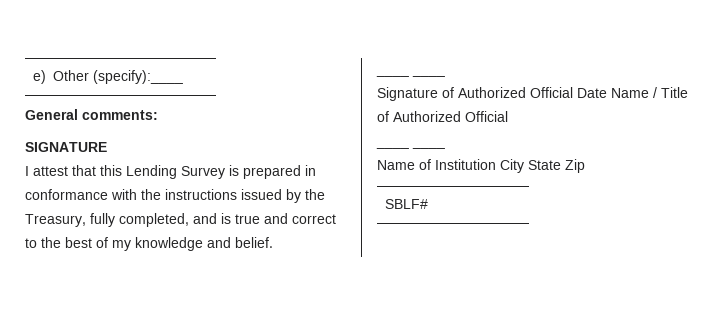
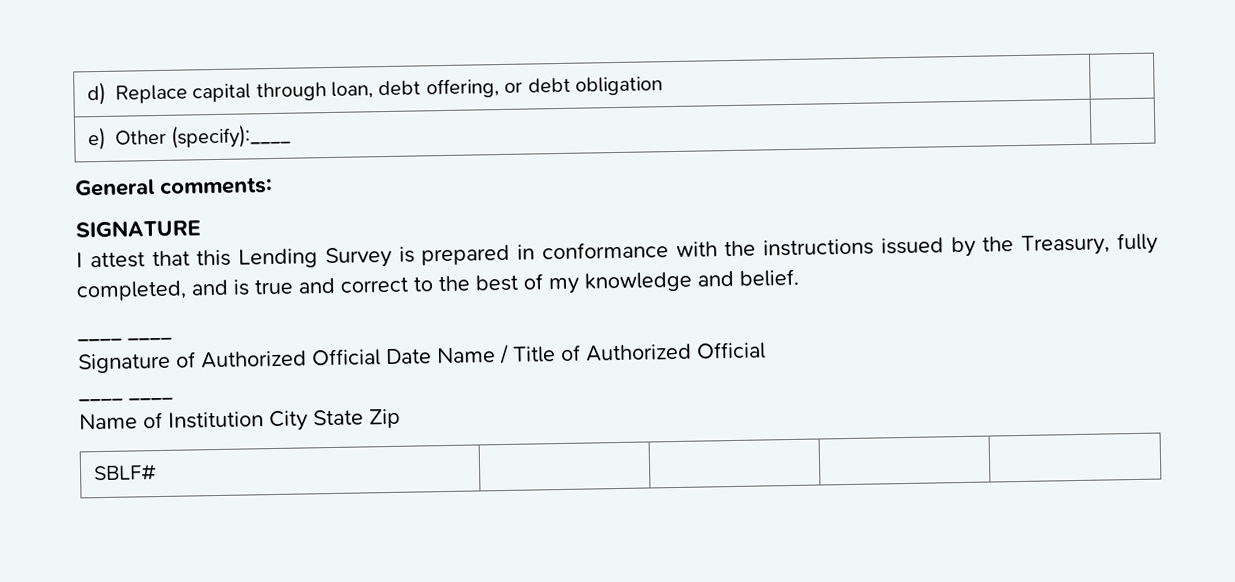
+ d) Replace capital through loan, debt offering, or debt obligation |

